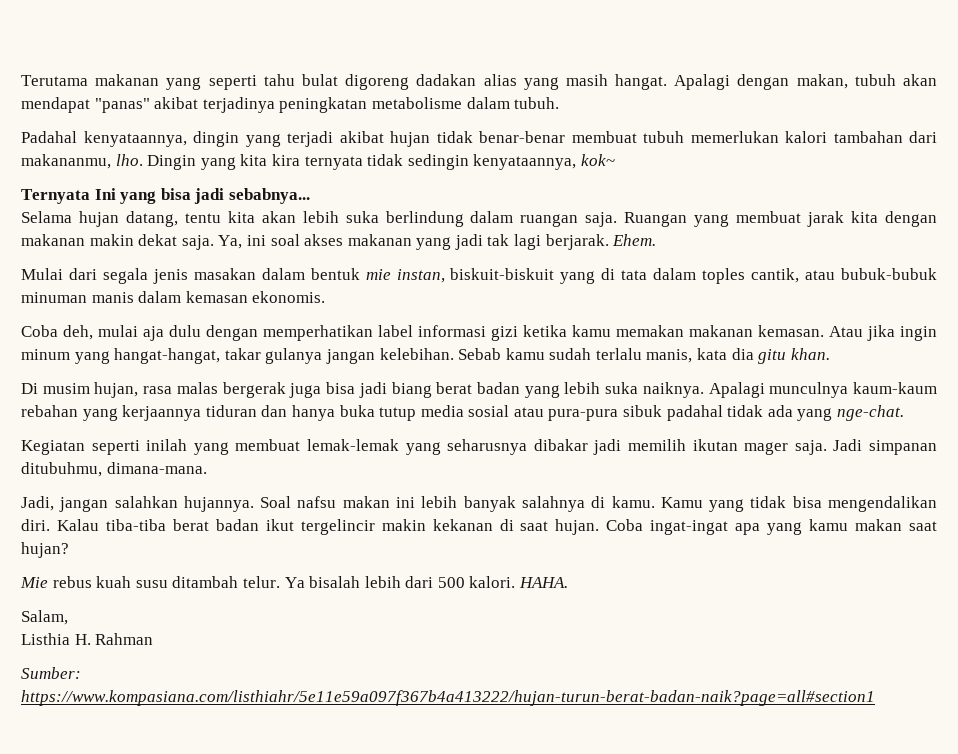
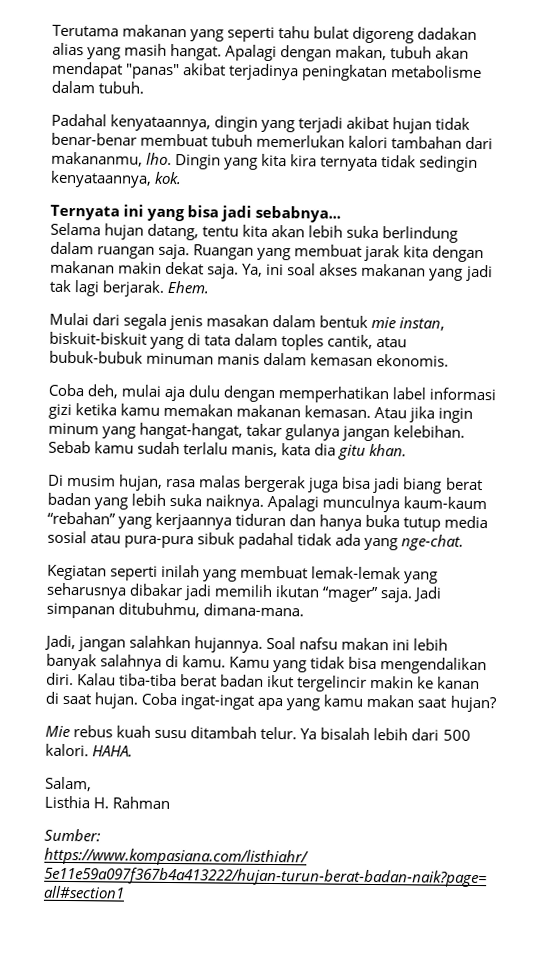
- Dingin yang kita kira ternyata tidak sedingin kenyataannya, kok~
+ Dingin yang kita kira ternyata tidak sedingin kenyataannya, kok.
- Ternyata Ini yang bisa jadi sebabnya...
+ Ternyata ini yang bisa jadi sebabnya...
- Apalagi munculnya kaum-kaum rebahan yang kerjaannya tiduran dan hanya buka tutup media sosial atau pura-pura sibuk padahal tidak ada yang nge-chat.
+ Apalagi munculnya kaum-kaum “rebahan” yang kerjaannya tiduran dan hanya buka tutup media sosial atau pura-pura sibuk padahal tidak ada yang nge-chat.
- Kegiatan seperti inilah yang membuat lemak-lemak yang seharusnya dibakar jadi memilih ikutan mager saja.
+ Kegiatan seperti inilah yang membuat lemak-lemak yang seharusnya dibakar jadi memilih ikutan “mager” saja.
- Kalau tiba-tiba berat badan ikut tergelincir makin kekanan di saat hujan.
+ Kalau tiba-tiba berat badan ikut tergelincir makin ke kanan di saat hujan.

